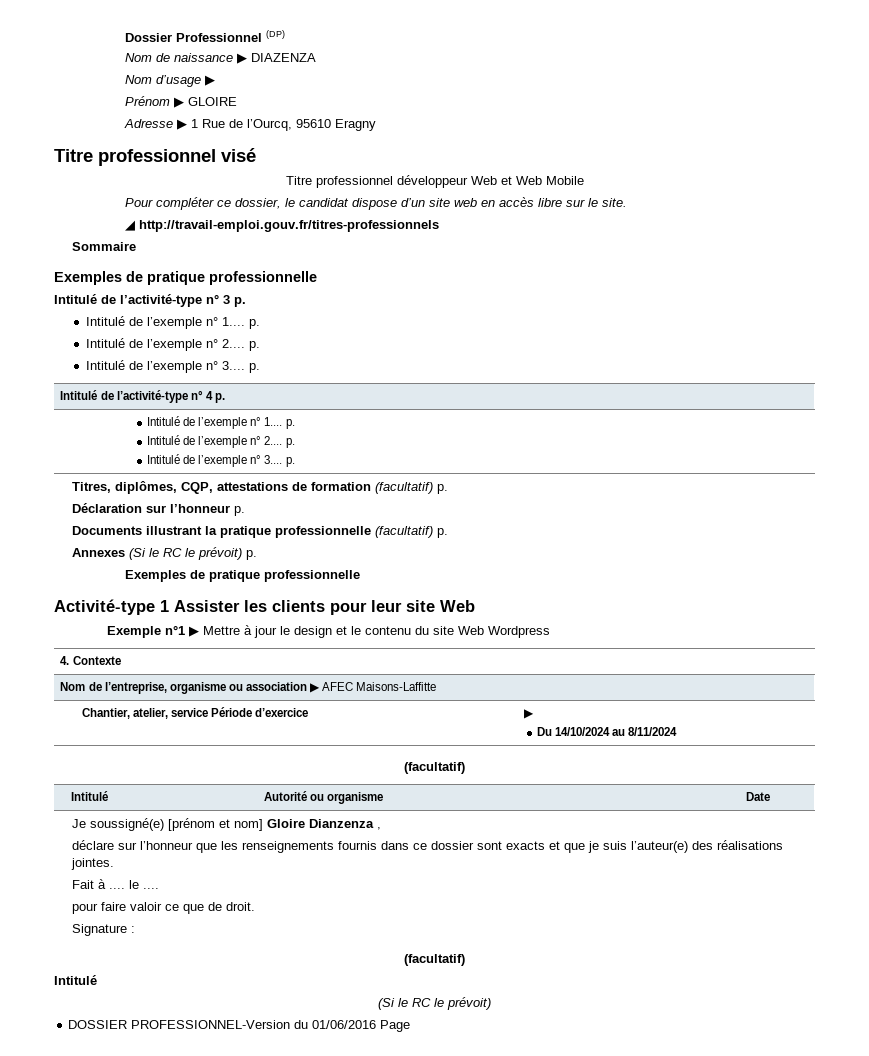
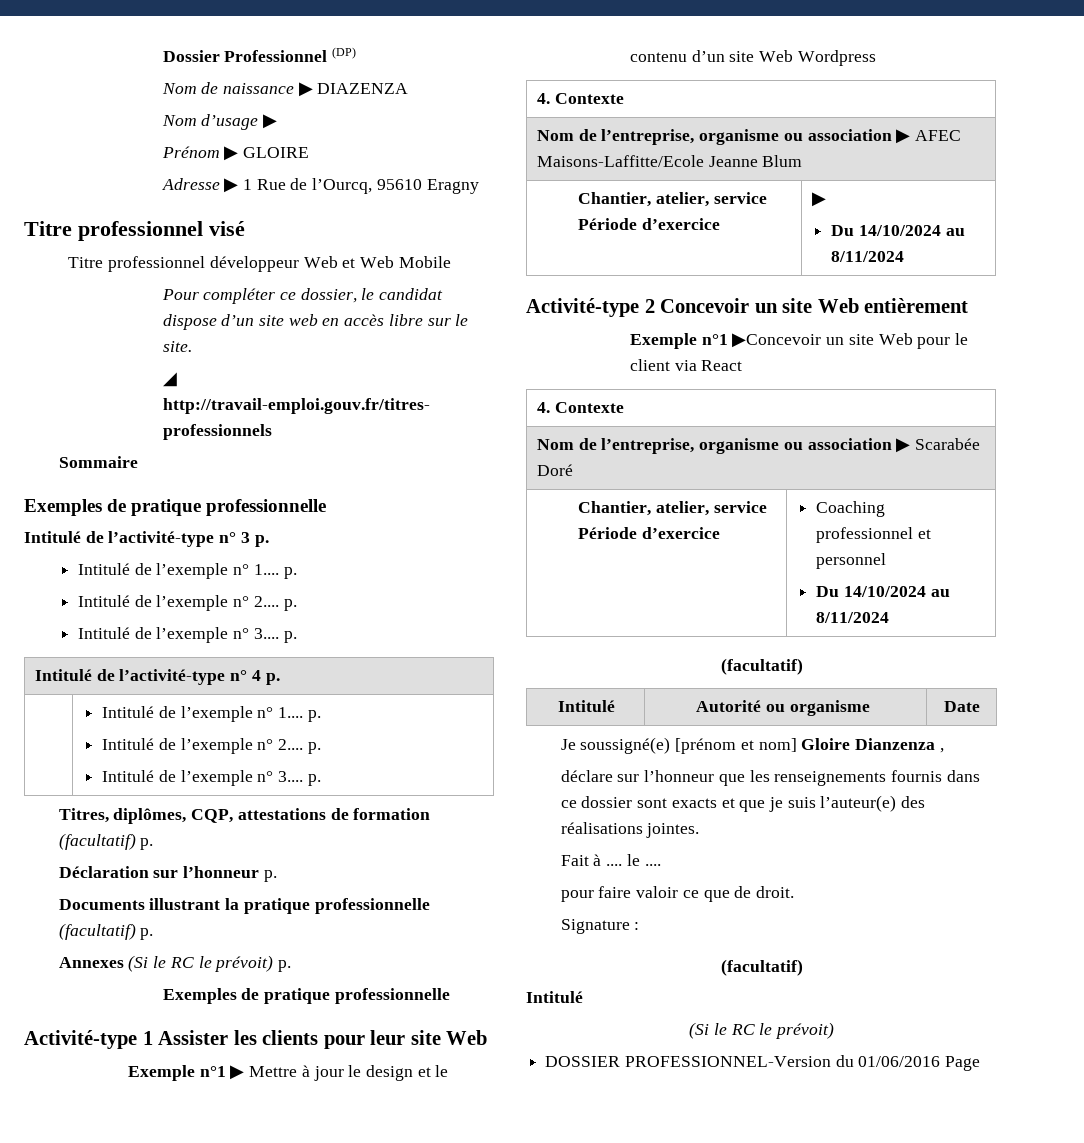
- Exemple n°1 ▶ Mettre à jour le design et le contenu du site Web Wordpress
+ Exemple n°1 ▶ Mettre à jour le design et le contenu d’un site Web Wordpress
- Nom de l’entreprise, organisme ou association ▶ AFEC Maisons-Laffitte
+ Nom de l’entreprise, organisme ou association ▶ AFEC Maisons-Laffitte/Ecole Jeanne Blum
+ Activité-type 2 Concevoir un site Web entièrement
+ Exemple n°1 ▶Concevoir un site Web pour le client via React
+ 4. Contexte
+ Nom de l’entreprise, organisme ou association ▶ Scarabée Doré
+ Chantier, atelier, service Période d’exercice | Coaching professionnel et personnel
+ Du 14/10/2024 au 8/11/2024

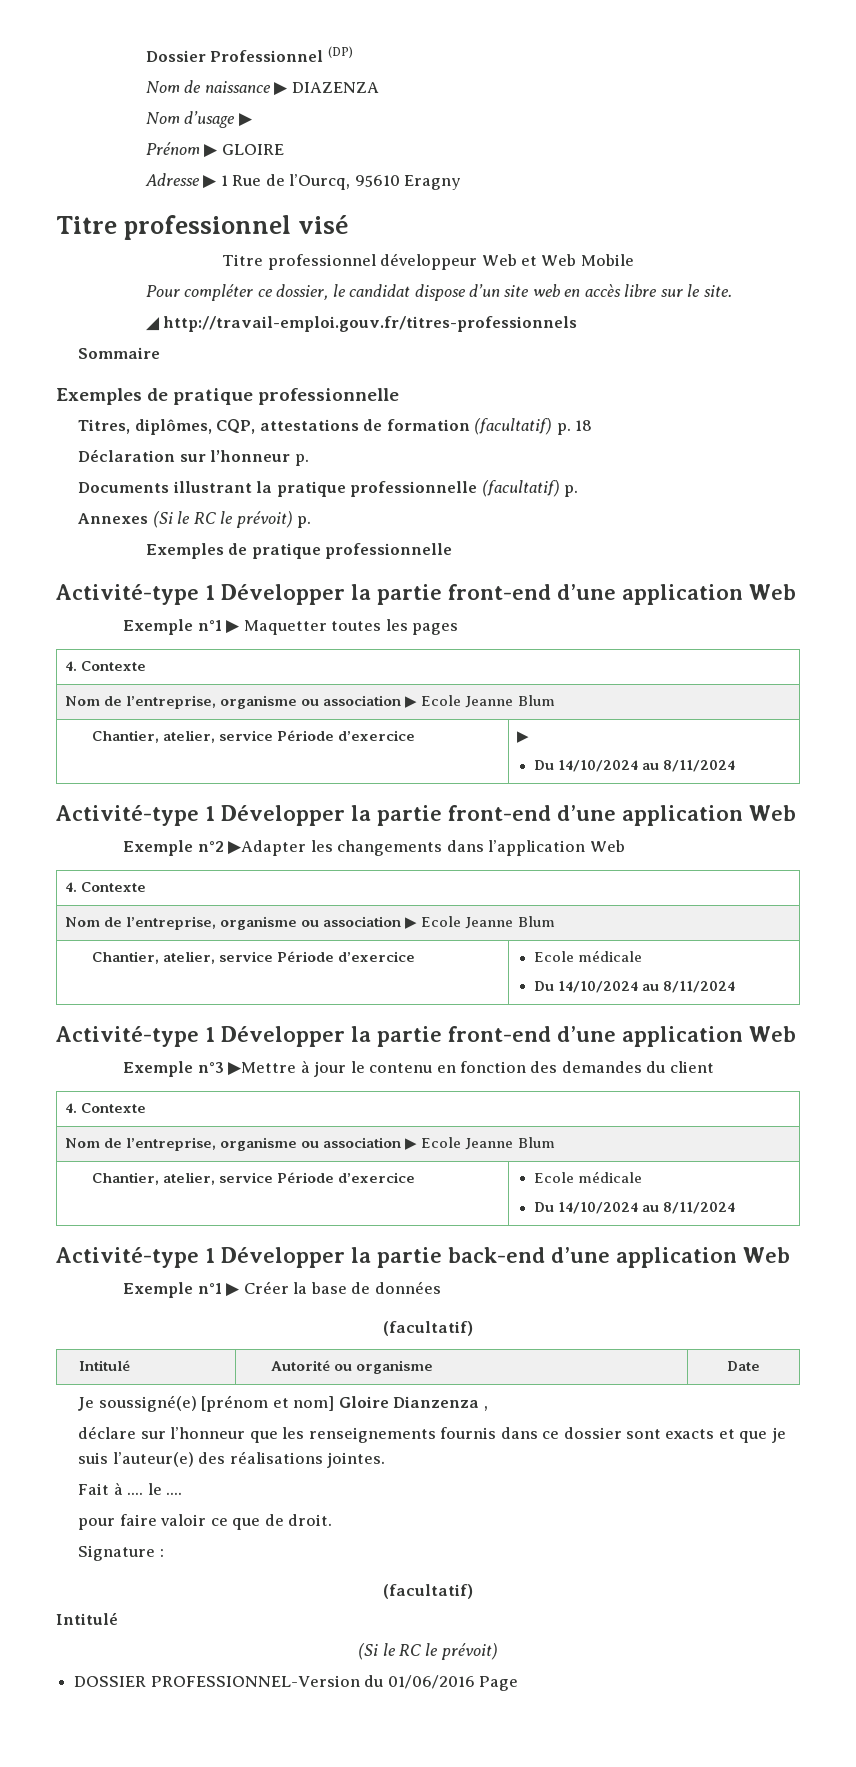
- Intitulé de l’activité-type n° 3 p.
- Intitulé de l’exemple n° 1.... p.
- Intitulé de l’exemple n° 2.... p.
- Intitulé de l’exemple n° 3.... p.
- Intitulé de l’activité-type n° 4 p.
- | Intitulé de l’exemple n° 1.... p.
- Intitulé de l’exemple n° 2.... p.
- Intitulé de l’exemple n° 3.... p.
- Titres, diplômes, CQP, attestations de formation (facultatif) p.
+ Titres, diplômes, CQP, attestations de formation (facultatif) p. 18
  Annexes (Si le RC le prévoit) p.
  Exemples de pratique professionnelle
- Activité-type 1 Assister les clients pour leur site Web
- Exemple n°1 ▶ Mettre à jour le design et le contenu d’un site Web Wordpress
+ Activité-type 1 Développer la partie front-end d’une application Web
+ Exemple n°1 ▶ Maquetter toutes les pages
  4. Contexte
- Nom de l’entreprise, organisme ou association ▶ AFEC Maisons-Laffitte/Ecole Jeanne Blum
+ Nom de l’entreprise, organisme ou association ▶ Ecole Jeanne Blum
  Chantier, atelier, service Période d’exercice | ▶
  Du 14/10/2024 au 8/11/2024
- Activité-type 2 Concevoir un site Web entièrement
- Exemple n°1 ▶Concevoir un site Web pour le client via React
+ Activité-type 1 Développer la partie front-end d’une application Web
+ Exemple n°2 ▶Adapter les changements dans l’application Web
  4. Contexte
- Nom de l’entreprise, organisme ou association ▶ Scarabée Doré
- Chantier, atelier, service Période d’exercice | Coaching professionnel et personnel
+ Nom de l’entreprise, organisme ou association ▶ Ecole Jeanne Blum
+ Chantier, atelier, service Période d’exercice | Ecole médicale
  Du 14/10/2024 au 8/11/2024
+ Activité-type 1 Développer la partie front-end d’une application Web
+ Exemple n°3 ▶Mettre à jour le contenu en fonction des demandes du client
+ 4. Contexte
+ Nom de l’entreprise, organisme ou association ▶ Ecole Jeanne Blum
+ Chantier, atelier, service Période d’exercice | Ecole médicale
+ Du 14/10/2024 au 8/11/2024
+ Activité-type 1 Développer la partie back-end d’une application Web
+ Exemple n°1 ▶ Créer la base de données

